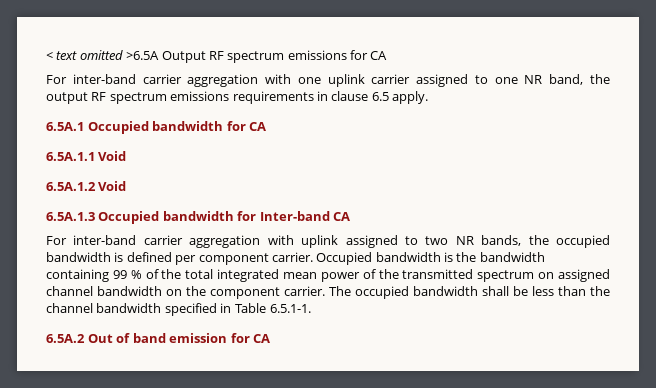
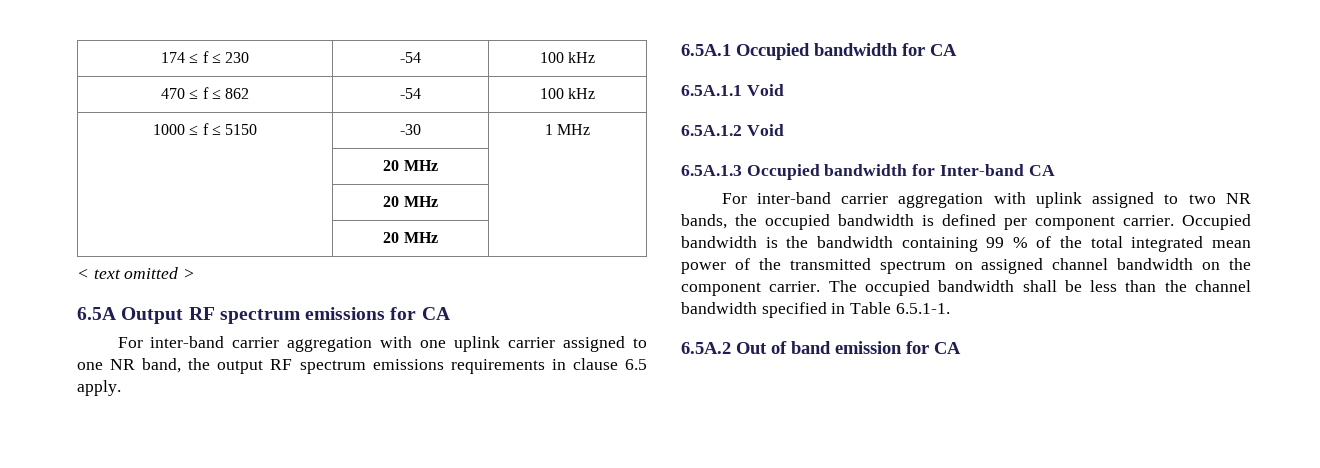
+ 174 ≤ f ≤ 230 | -54 | 100 kHz
+ 470 ≤ f ≤ 862 | -54 | 100 kHz
+ 1000 ≤ f ≤ 5150 | -30 | 1 MHz
+ | 20 MHz |
+ | 20 MHz |
+ | 20 MHz |
- < text omitted >6.5A Output RF spectrum emissions for CA
+ < text omitted >
+ 6.5A Output RF spectrum emissions for CA

